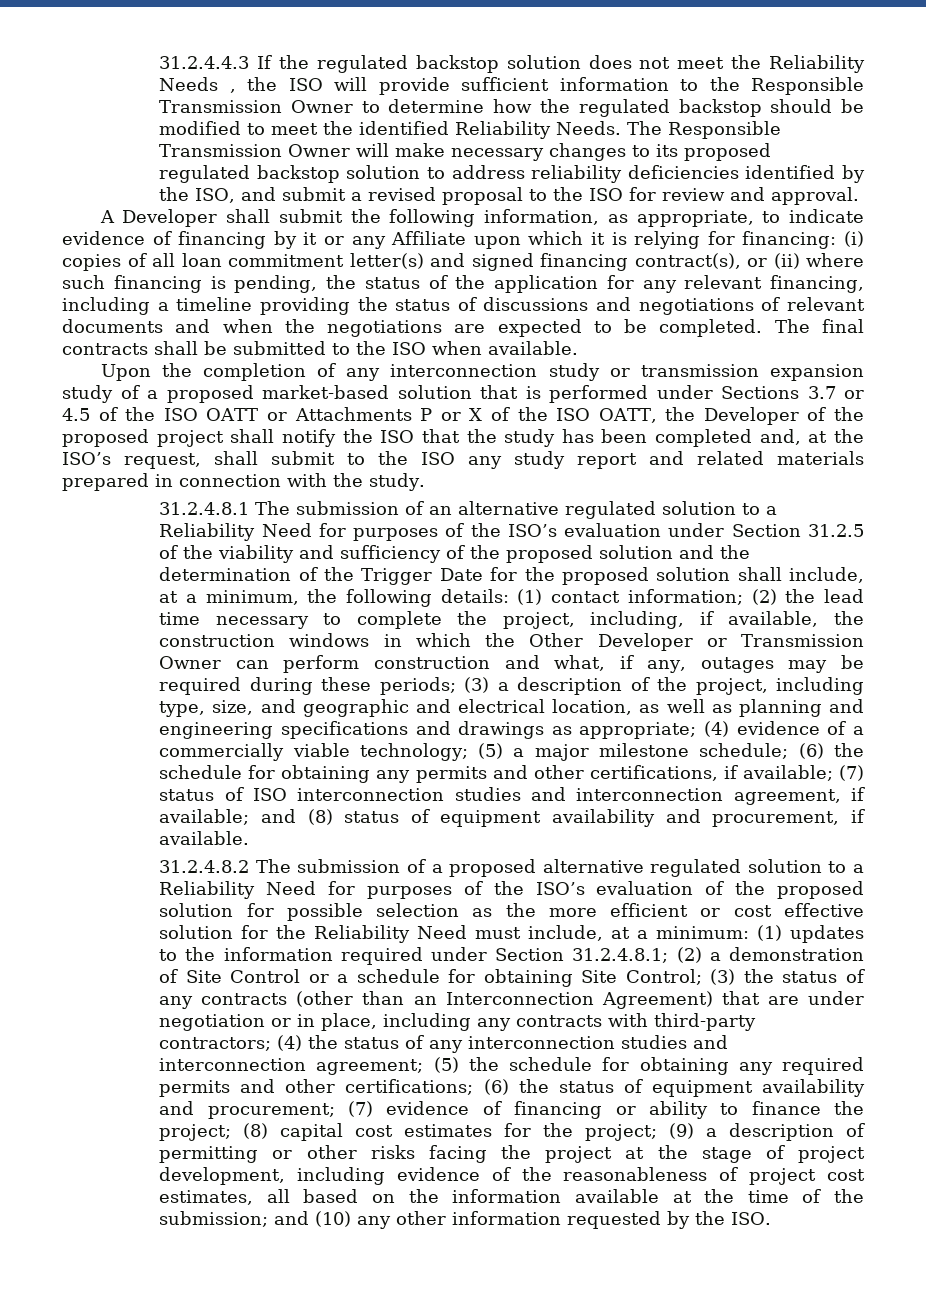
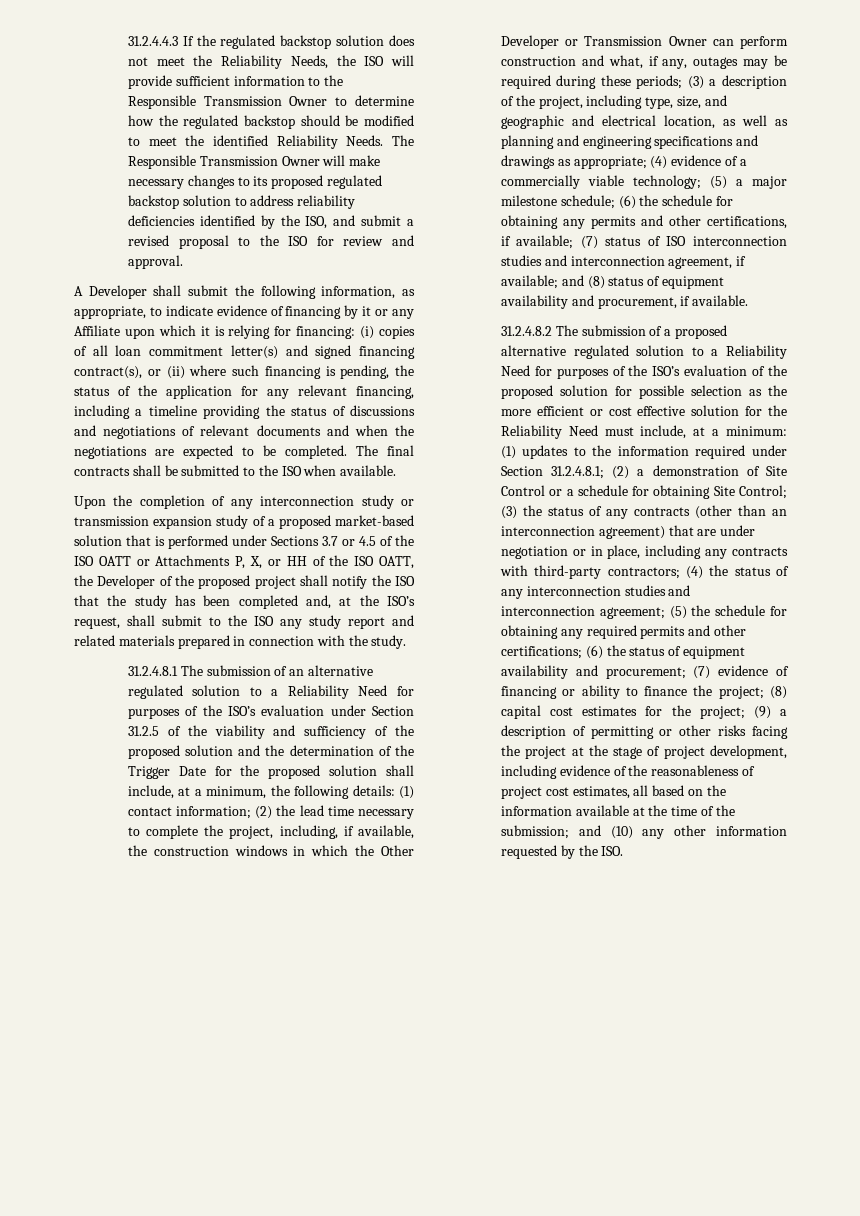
- 31.2.4.4.3 If the regulated backstop solution does not meet the Reliability Needs , the ISO will provide sufficient information to the Responsible Transmission Owner to determine how the regulated backstop should be modified to meet the identified Reliability Needs.
+ 31.2.4.4.3 If the regulated backstop solution does not meet the Reliability Needs, the ISO will provide sufficient information to the Responsible Transmission Owner to determine how the regulated backstop should be modified to meet the identified Reliability Needs.
- Upon the completion of any interconnection study or transmission expansion study of a proposed market-based solution that is performed under Sections 3.7 or 4.5 of the ISO OATT or Attachments P or X of the ISO OATT, the Developer of the proposed project shall notify the ISO that the study has been completed and, at the ISO’s request, shall submit to the ISO any study report and related materials prepared in connection with the study.
+ Upon the completion of any interconnection study or transmission expansion study of a proposed market-based solution that is performed under Sections 3.7 or 4.5 of the ISO OATT or Attachments P, X, or HH of the ISO OATT, the Developer of the proposed project shall notify the ISO that the study has been completed and, at the ISO’s request, shall submit to the ISO any study report and related materials prepared in connection with the study.
- (3) the status of any contracts (other than an Interconnection Agreement) that are under negotiation or in place, including any contracts with third-party contractors;
+ (3) the status of any contracts (other than an interconnection agreement) that are under negotiation or in place, including any contracts with third-party contractors;

